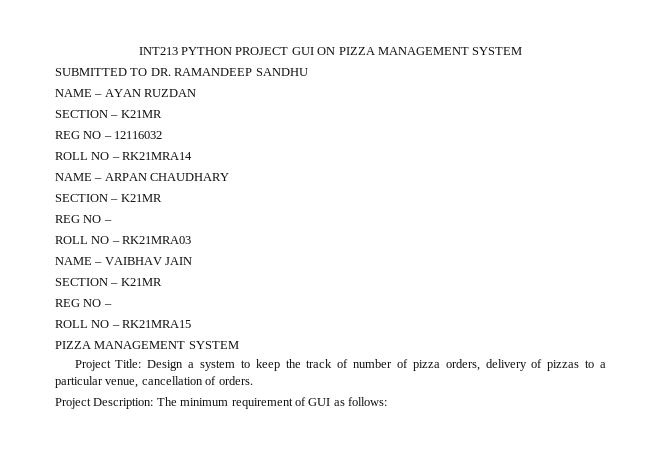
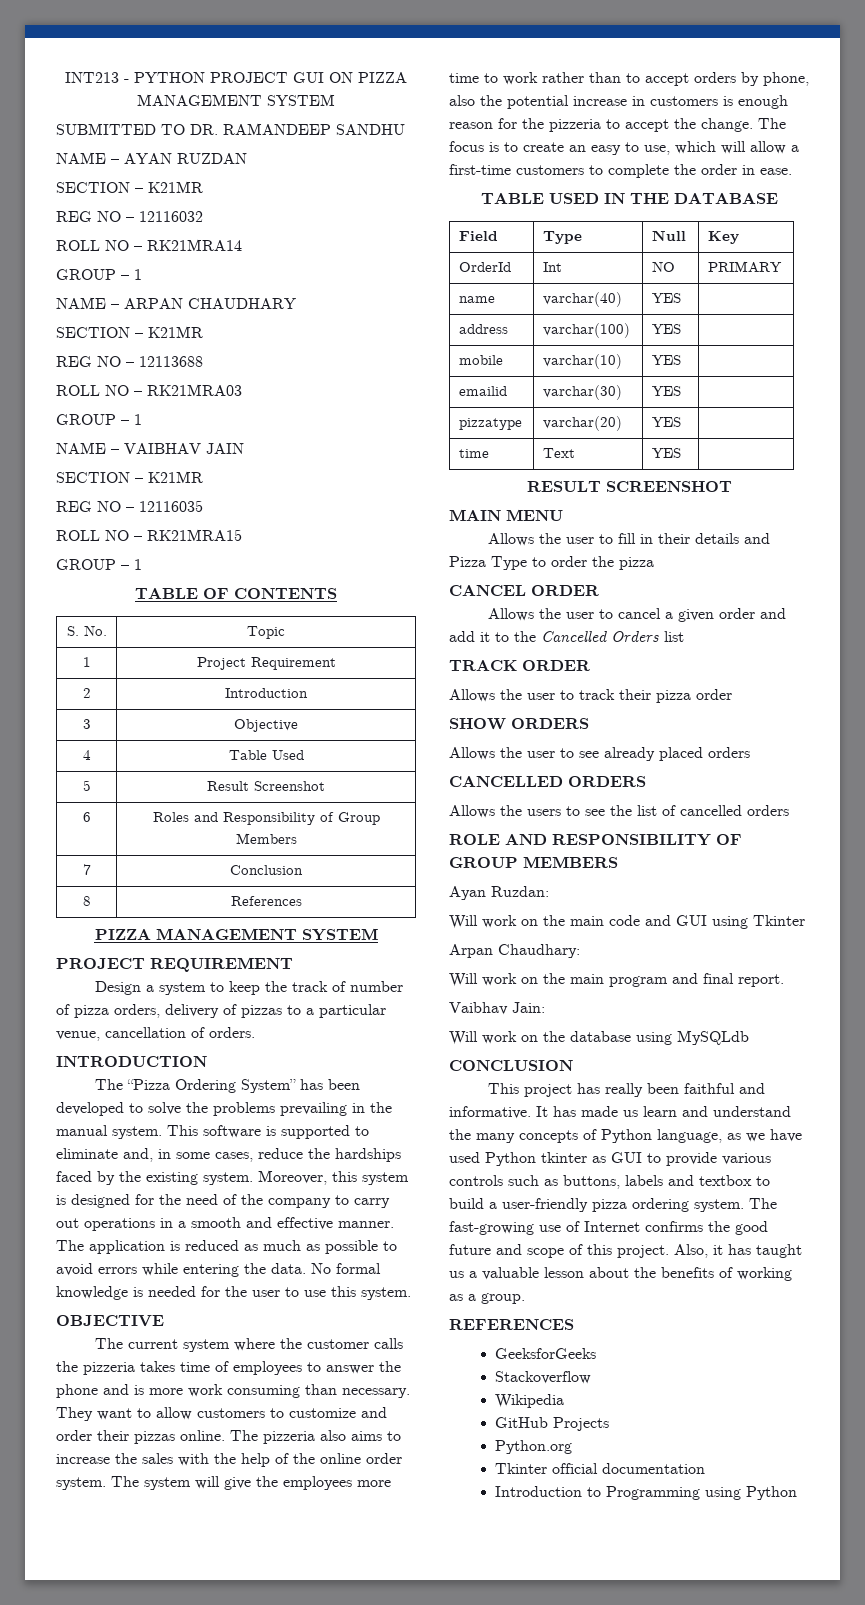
- INT213 PYTHON PROJECT GUI ON PIZZA MANAGEMENT SYSTEM
+ INT213 - PYTHON PROJECT GUI ON PIZZA MANAGEMENT SYSTEM
  ROLL NO – RK21MRA14
+ GROUP – 1
  NAME – ARPAN CHAUDHARY
  SECTION – K21MR
- REG NO –
+ REG NO – 12113688
  ROLL NO – RK21MRA03
+ GROUP – 1
  NAME – VAIBHAV JAIN
  SECTION – K21MR
- REG NO –
+ REG NO – 12116035
  ROLL NO – RK21MRA15
+ GROUP – 1
+ TABLE OF CONTENTS
+ S. No. | Topic
+ 1 | Project Requirement
+ 2 | Introduction
+ 3 | Objective
+ 4 | Table Used
+ 5 | Result Screenshot
+ 6 | Roles and Responsibility of Group Members
+ 7 | Conclusion
+ 8 | References
  PIZZA MANAGEMENT SYSTEM
- Project Title: Design a system to keep the track of number of pizza orders, delivery of pizzas to a particular venue, cancellation of orders.
+ PROJECT REQUIREMENT
+ Design a system to keep the track of number of pizza orders, delivery of pizzas to a particular venue, cancellation of orders.
- Project Description: The minimum requirement of GUI as follows:
+ INTRODUCTION
+ The “Pizza Ordering System” has been developed to solve the problems prevailing in the manual system. This software is supported to eliminate and, in some cases, reduce the hardships faced by the existing system. Moreover, this system is designed for the need of the company to carry out operations in a smooth and effective manner. The application is reduced as much as possible to avoid errors while entering the data. No formal knowledge is needed for the user to use this system.
+ OBJECTIVE
+ The current system where the customer calls the pizzeria takes time of employees to answer the phone and is more work consuming than necessary. They want to allow customers to customize and order their pizzas online. The pizzeria also aims to increase the sales with the help of the online order system. The system will give the employees more time to work rather than to accept orders by phone, also the potential increase in customers is enough reason for the pizzeria to accept the change. The focus is to create an easy to use, which will allow a first-time customers to complete the order in ease.
+ TABLE USED IN THE DATABASE
+ Field | Type | Null | Key
+ OrderId | Int | NO | PRIMARY
+ name | varchar(40) | YES |
+ address | varchar(100) | YES |
+ mobile | varchar(10) | YES |
+ emailid | varchar(30) | YES |
+ pizzatype | varchar(20) | YES |
+ time | Text | YES |
+ RESULT SCREENSHOT
+ MAIN MENU
+ Allows the user to fill in their details and Pizza Type to order the pizza
+ CANCEL ORDER
+ Allows the user to cancel a given order and add it to the Cancelled Orders list
+ TRACK ORDER
+ Allows the user to track their pizza order
+ SHOW ORDERS
+ Allows the user to see already placed orders
+ CANCELLED ORDERS
+ Allows the users to see the list of cancelled orders
+ ROLE AND RESPONSIBILITY OF GROUP MEMBERS
+ Ayan Ruzdan:
+ Will work on the main code and GUI using Tkinter
+ Arpan Chaudhary:
+ Will work on the main program and final report.
+ Vaibhav Jain:
+ Will work on the database using MySQLdb
+ CONCLUSION
+ This project has really been faithful and informative. It has made us learn and understand the many concepts of Python language, as we have used Python tkinter as GUI to provide various controls such as buttons, labels and textbox to build a user-friendly pizza ordering system. The fast-growing use of Internet confirms the good future and scope of this project. Also, it has taught us a valuable lesson about the benefits of working as a group.
+ REFERENCES
+ GeeksforGeeks
+ Stackoverflow
+ Wikipedia
+ GitHub Projects
+ Python.org
+ Tkinter official documentation
+ Introduction to Programming using Python

